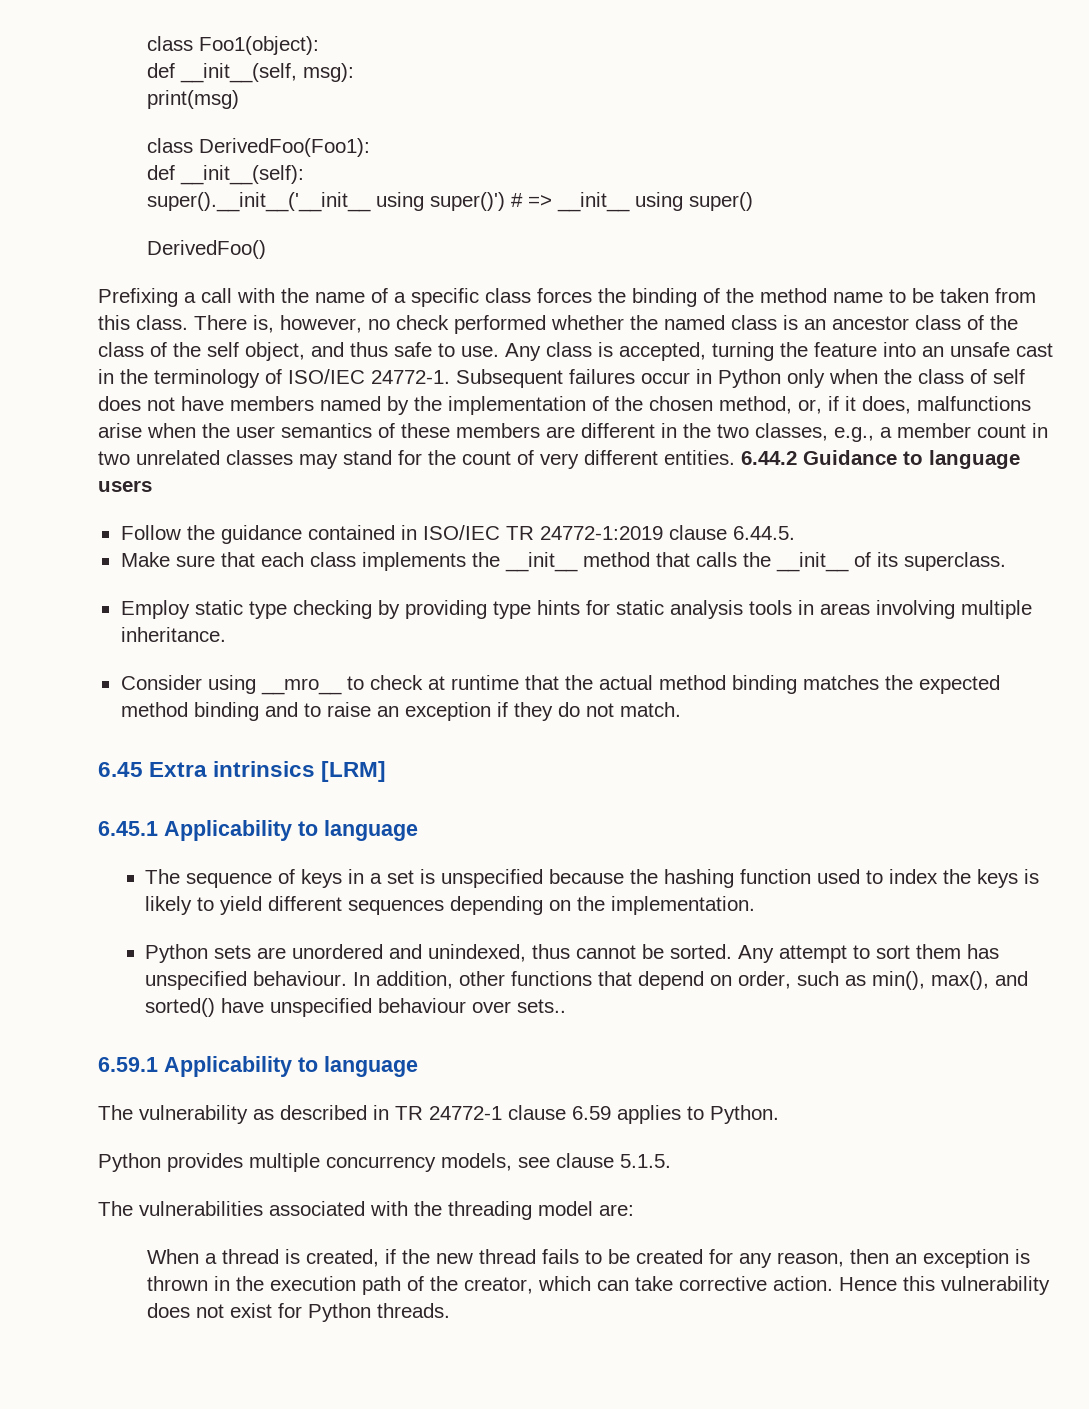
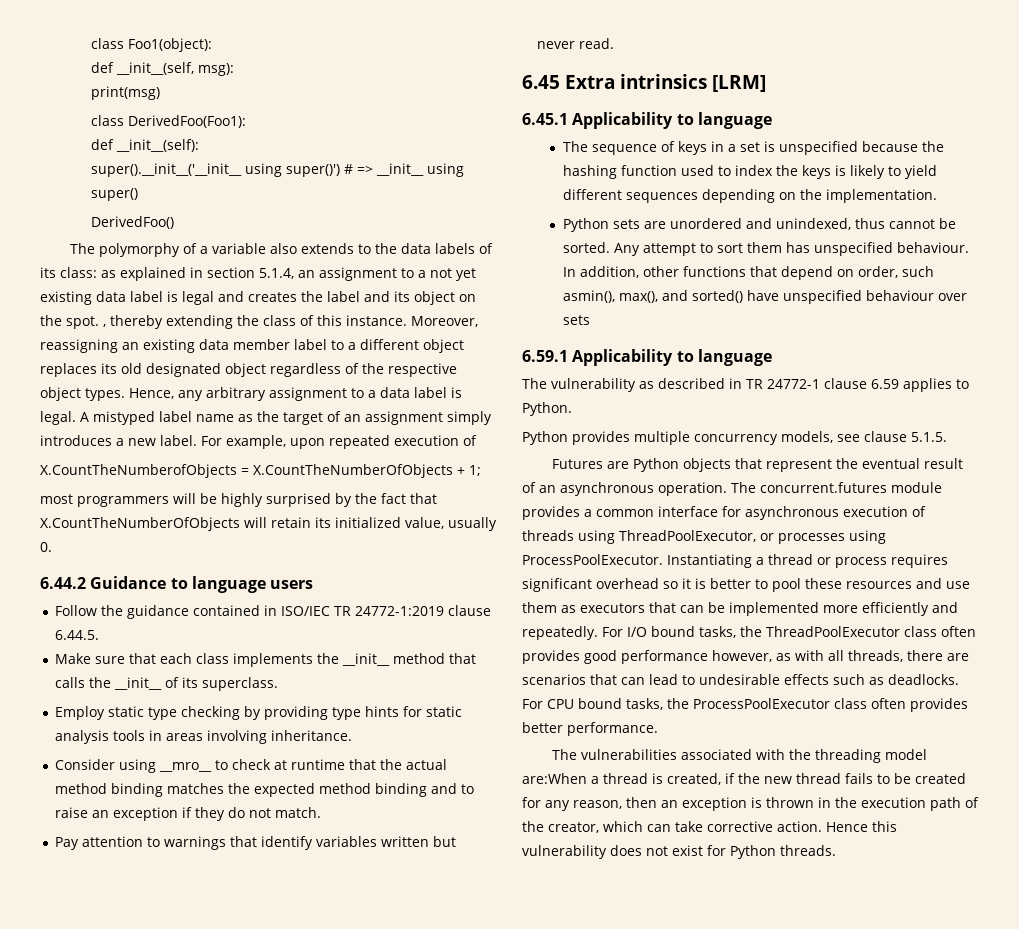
- Prefixing a call with the name of a specific class forces the binding of the method name to be taken from this class. There is, however, no check performed whether the named class is an ancestor class of the class of the self object, and thus safe to use. Any class is accepted, turning the feature into an unsafe cast in the terminology of ISO/IEC 24772-1. Subsequent failures occur in Python only when the class of self does not have members named by the implementation of the chosen method, or, if it does, malfunctions arise when the user semantics of these members are different in the two classes, e.g., a member count in two unrelated classes may stand for the count of very different entities. 6.44.2 Guidance to language users
+ The polymorphy of a variable also extends to the data labels of its class: as explained in section 5.1.4, an assignment to a not yet existing data label is legal and creates the label and its object on the spot. , thereby extending the class of this instance. Moreover, reassigning an existing data member label to a different object replaces its old designated object regardless of the respective object types. Hence, any arbitrary assignment to a data label is legal. A mistyped label name as the target of an assignment simply introduces a new label. For example, upon repeated execution of
+ X.CountTheNumberofObjects = X.CountTheNumberOfObjects + 1;
+ most programmers will be highly surprised by the fact that X.CountTheNumberOfObjects will retain its initialized value, usually 0.
+ 6.44.2 Guidance to language users
- Employ static type checking by providing type hints for static analysis tools in areas involving multiple inheritance.
+ Employ static type checking by providing type hints for static analysis tools in areas involving inheritance.
+ Pay attention to warnings that identify variables written but never read.
- In addition, other functions that depend on order, such as min(), max(), and sorted() have unspecified behaviour over sets..
+ In addition, other functions that depend on order, such asmin(), max(), and sorted() have unspecified behaviour over sets
+ Futures are Python objects that represent the eventual result of an asynchronous operation. The concurrent.futures module provides a common interface for asynchronous execution of threads using ThreadPoolExecutor, or processes using ProcessPoolExecutor. Instantiating a thread or process requires significant overhead so it is better to pool these resources and use them as executors that can be implemented more efficiently and repeatedly. For I/O bound tasks, the ThreadPoolExecutor class often provides good performance however, as with all threads, there are scenarios that can lead to undesirable effects such as deadlocks. For CPU bound tasks, the ProcessPoolExecutor class often provides better performance.
- The vulnerabilities associated with the threading model are:
- When a thread is created, if the new thread fails to be created for any reason, then an exception is thrown in the execution path of the creator, which can take corrective action.
+ The vulnerabilities associated with the threading model are:When a thread is created, if the new thread fails to be created for any reason, then an exception is thrown in the execution path of the creator, which can take corrective action.

